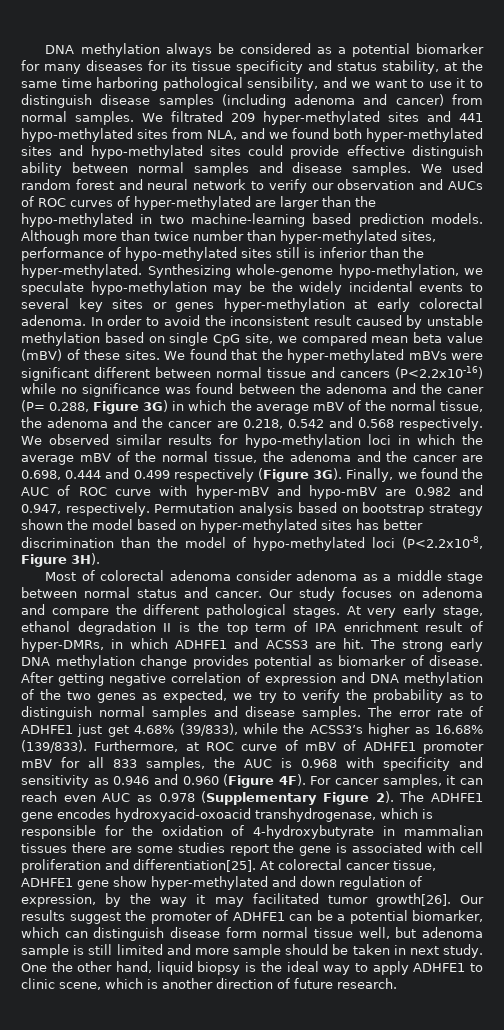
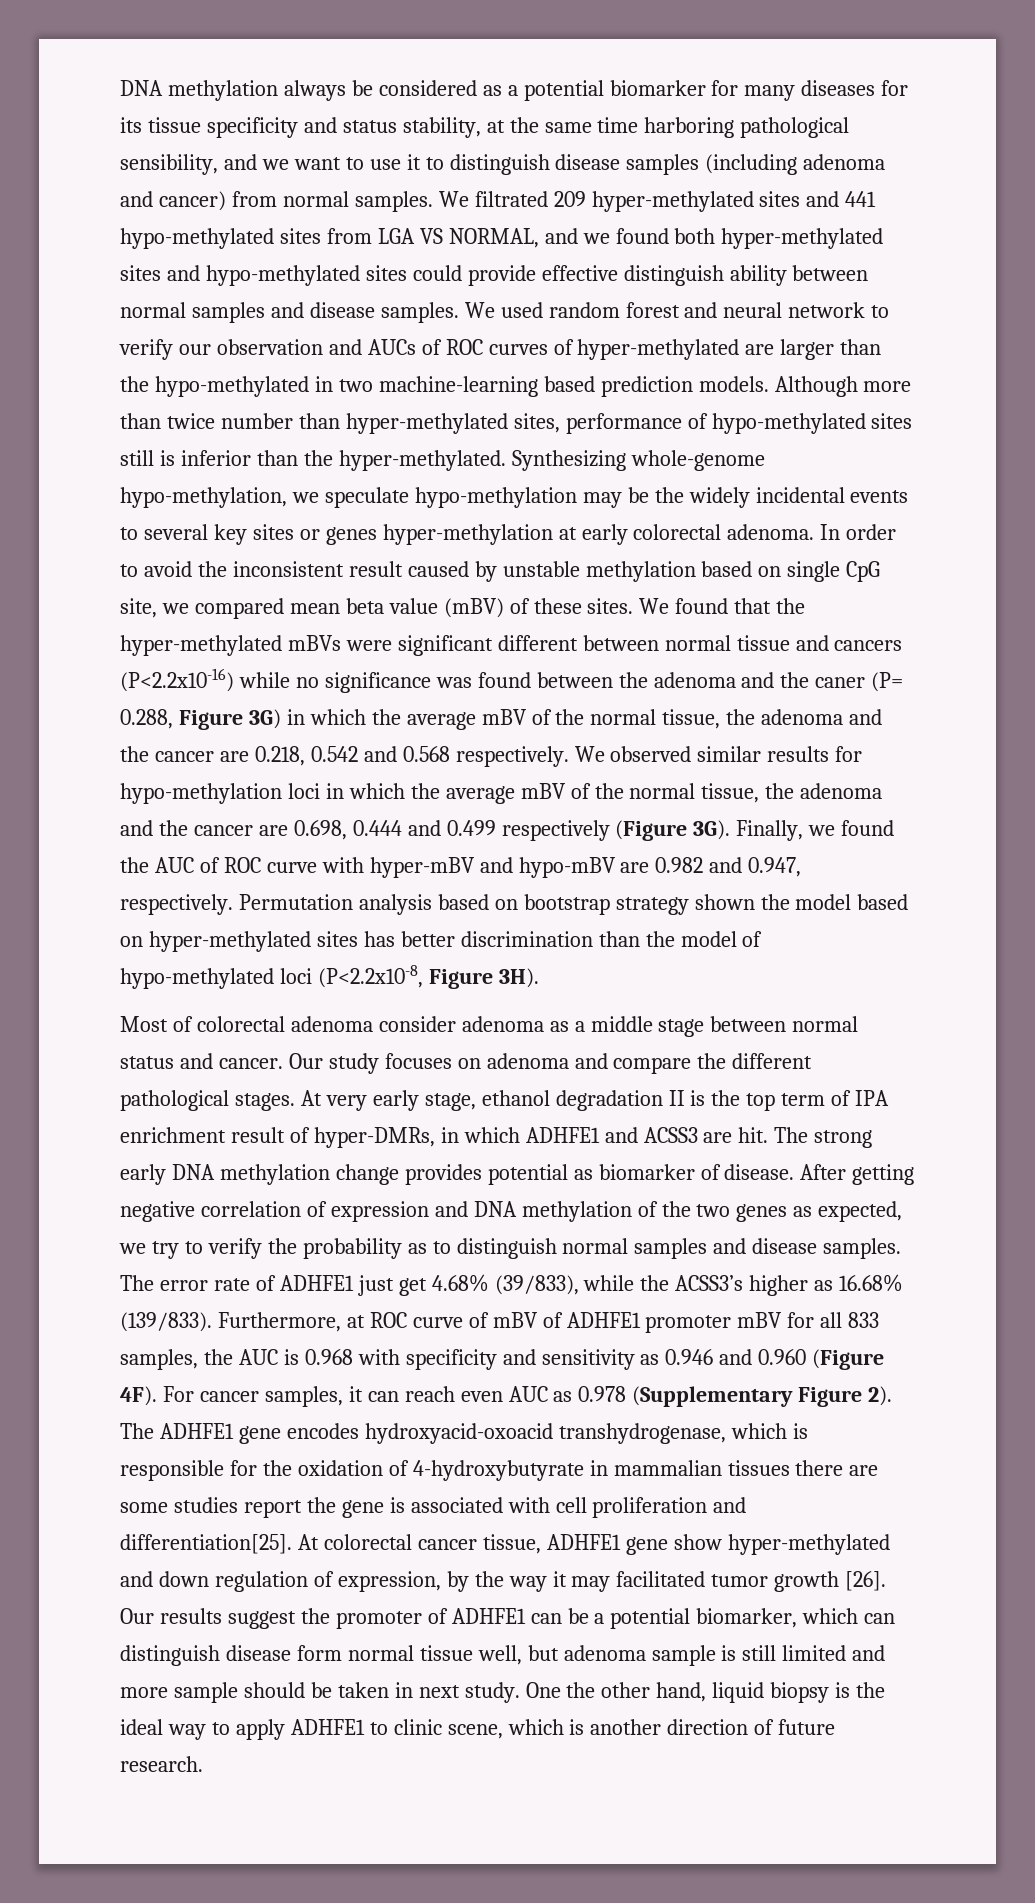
- We filtrated 209 hyper-methylated sites and 441 hypo-methylated sites from NLA, and we found both hyper-methylated sites and hypo-methylated sites could provide effective distinguish ability between normal samples and disease samples.
+ We filtrated 209 hyper-methylated sites and 441 hypo-methylated sites from LGA VS NORMAL, and we found both hyper-methylated sites and hypo-methylated sites could provide effective distinguish ability between normal samples and disease samples.
- At colorectal cancer tissue, ADHFE1 gene show hyper-methylated and down regulation of expression, by the way it may facilitated tumor growth[26].
+ At colorectal cancer tissue, ADHFE1 gene show hyper-methylated and down regulation of expression, by the way it may facilitated tumor growth [26].

